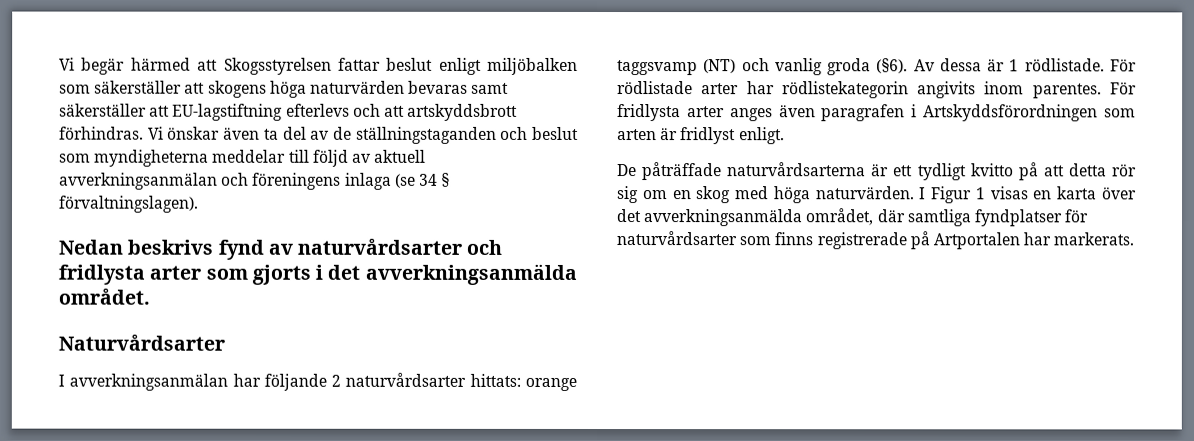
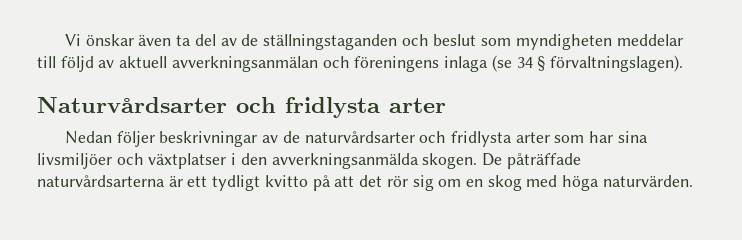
- Vi begär härmed att Skogsstyrelsen fattar beslut enligt miljöbalken som säkerställer att skogens höga naturvärden bevaras samt säkerställer att EU-lagstiftning efterlevs och att artskyddsbrott förhindras. Vi önskar även ta del av de ställningstaganden och beslut som myndigheterna meddelar till följd av aktuell avverkningsanmälan och föreningens inlaga (se 34 § förvaltningslagen).
+ Vi önskar även ta del av de ställningstaganden och beslut som myndigheten meddelar till följd av aktuell avverkningsanmälan och föreningens inlaga (se 34 § förvaltningslagen).
- Nedan beskrivs fynd av naturvårdsarter och fridlysta arter som gjorts i det avverkningsanmälda området.
- Naturvårdsarter
- I avverkningsanmälan har följande 2 naturvårdsarter hittats: orange taggsvamp (NT) och vanlig groda (§6). Av dessa är 1 rödlistade. För rödlistade arter har rödlistekategorin angivits inom parentes. För fridlysta arter anges även paragrafen i Artskyddsförordningen som arten är fridlyst enligt.
- De påträffade naturvårdsarterna är ett tydligt kvitto på att detta rör sig om en skog med höga naturvärden. I Figur 1 visas en karta över det avverkningsanmälda området, där samtliga fyndplatser för naturvårdsarter som finns registrerade på Artportalen har markerats.
+ Naturvårdsarter och fridlysta arter
+ Nedan följer beskrivningar av de naturvårdsarter och fridlysta arter som har sina livsmiljöer och växtplatser i den avverkningsanmälda skogen. De påträffade naturvårdsarterna är ett tydligt kvitto på att det rör sig om en skog med höga naturvärden.

